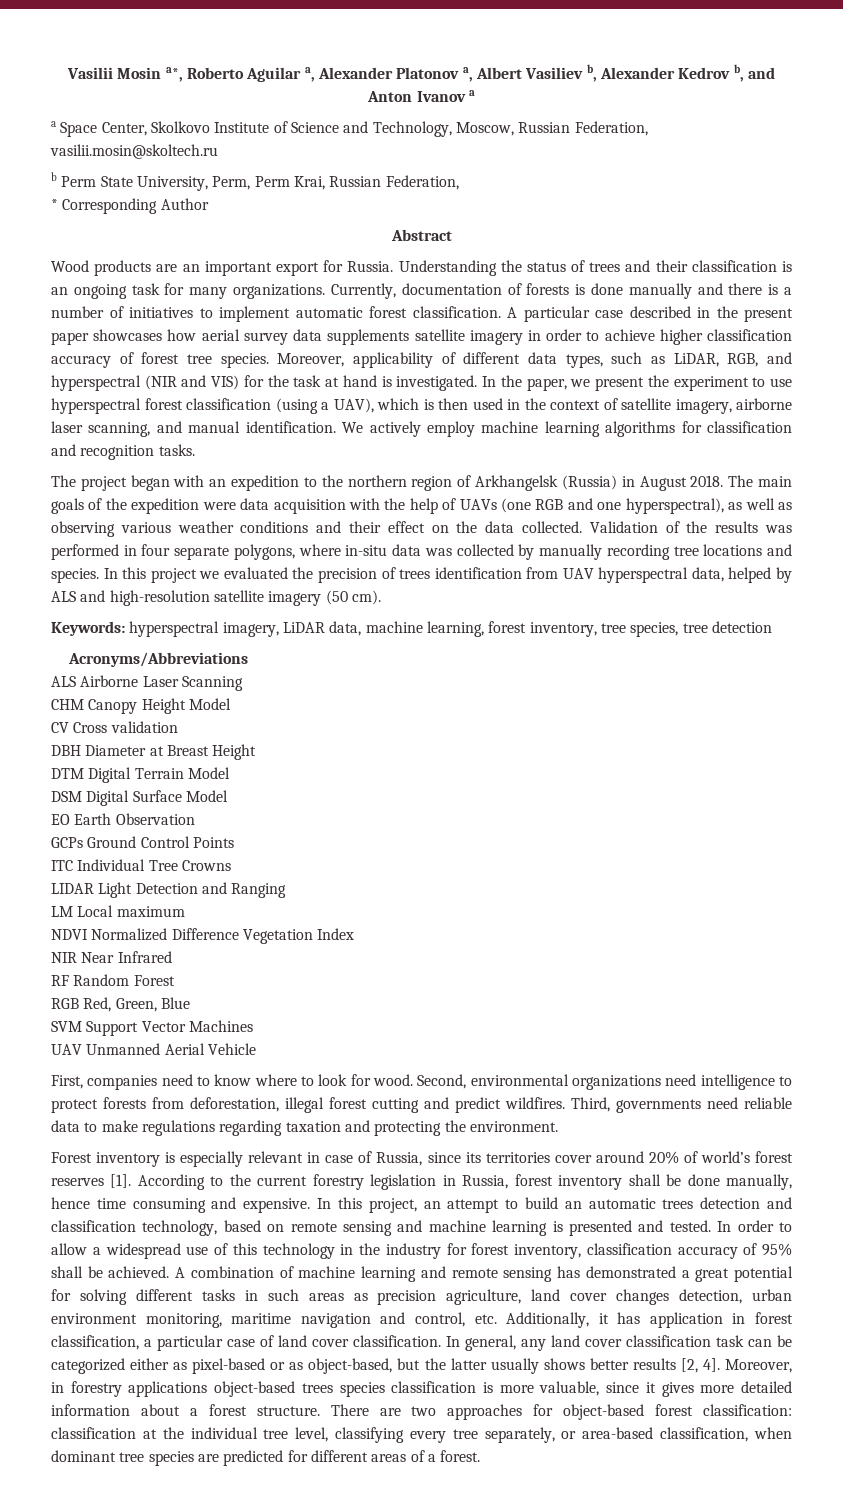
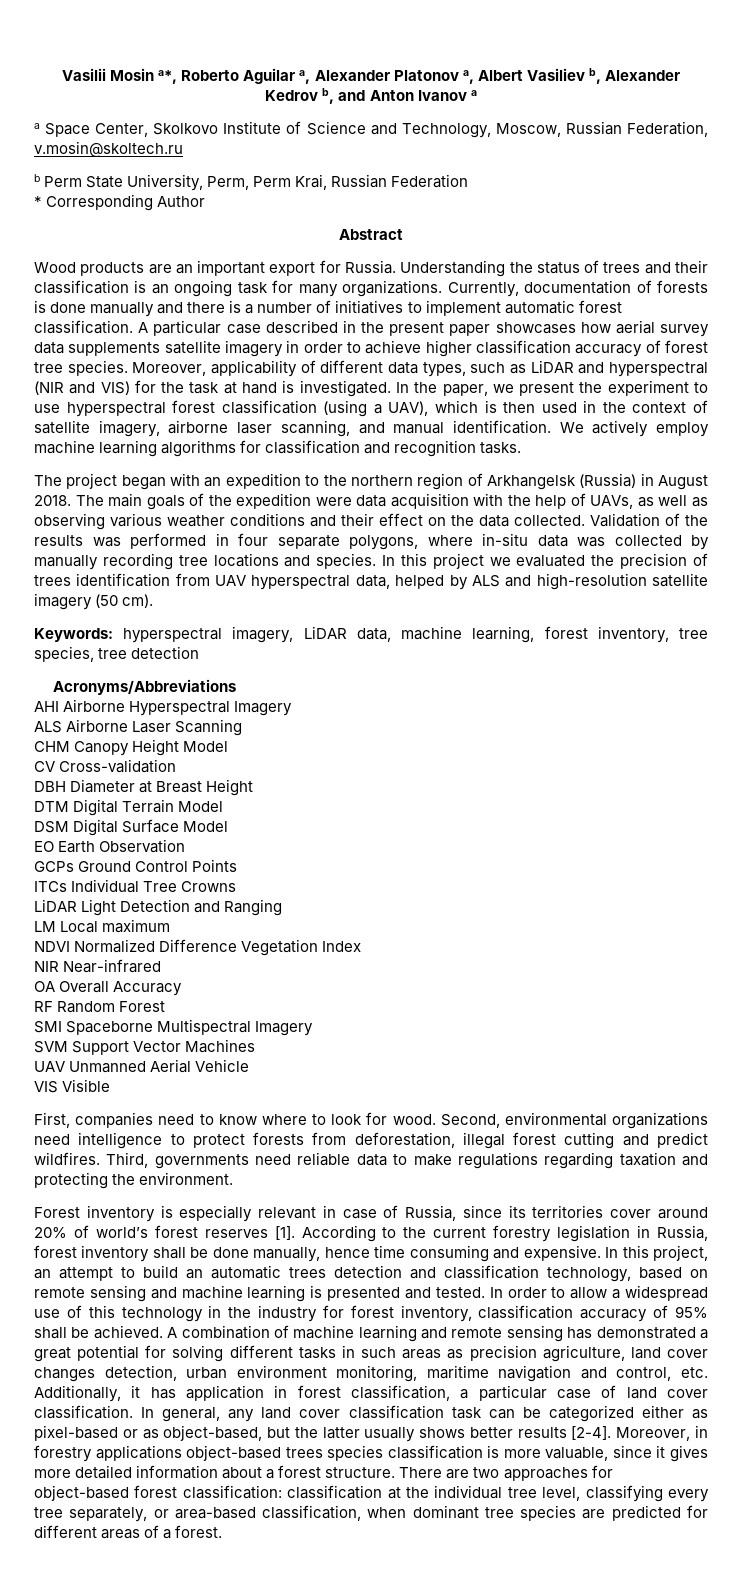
- a Space Center, Skolkovo Institute of Science and Technology, Moscow, Russian Federation, vasilii.mosin@skoltech.ru
+ a Space Center, Skolkovo Institute of Science and Technology, Moscow, Russian Federation, v.mosin@skoltech.ru
- b Perm State University, Perm, Perm Krai, Russian Federation,
+ b Perm State University, Perm, Perm Krai, Russian Federation
- Moreover, applicability of different data types, such as LiDAR, RGB, and hyperspectral (NIR and VIS) for the task at hand is investigated.
+ Moreover, applicability of different data types, such as LiDAR and hyperspectral (NIR and VIS) for the task at hand is investigated.
- The main goals of the expedition were data acquisition with the help of UAVs (one RGB and one hyperspectral), as well as observing various weather conditions and their effect on the data collected.
+ The main goals of the expedition were data acquisition with the help of UAVs, as well as observing various weather conditions and their effect on the data collected.
+ AHI Airborne Hyperspectral Imagery
- CV Cross validation
+ CV Cross-validation
- ITC Individual Tree Crowns
+ ITCs Individual Tree Crowns
- LIDAR Light Detection and Ranging
+ LiDAR Light Detection and Ranging
- NIR Near Infrared
+ NIR Near-infrared
+ OA Overall Accuracy
- RGB Red, Green, Blue
+ SMI Spaceborne Multispectral Imagery
+ VIS Visible
- In general, any land cover classification task can be categorized either as pixel-based or as object-based, but the latter usually shows better results [2, 4].
+ In general, any land cover classification task can be categorized either as pixel-based or as object-based, but the latter usually shows better results [2-4].

